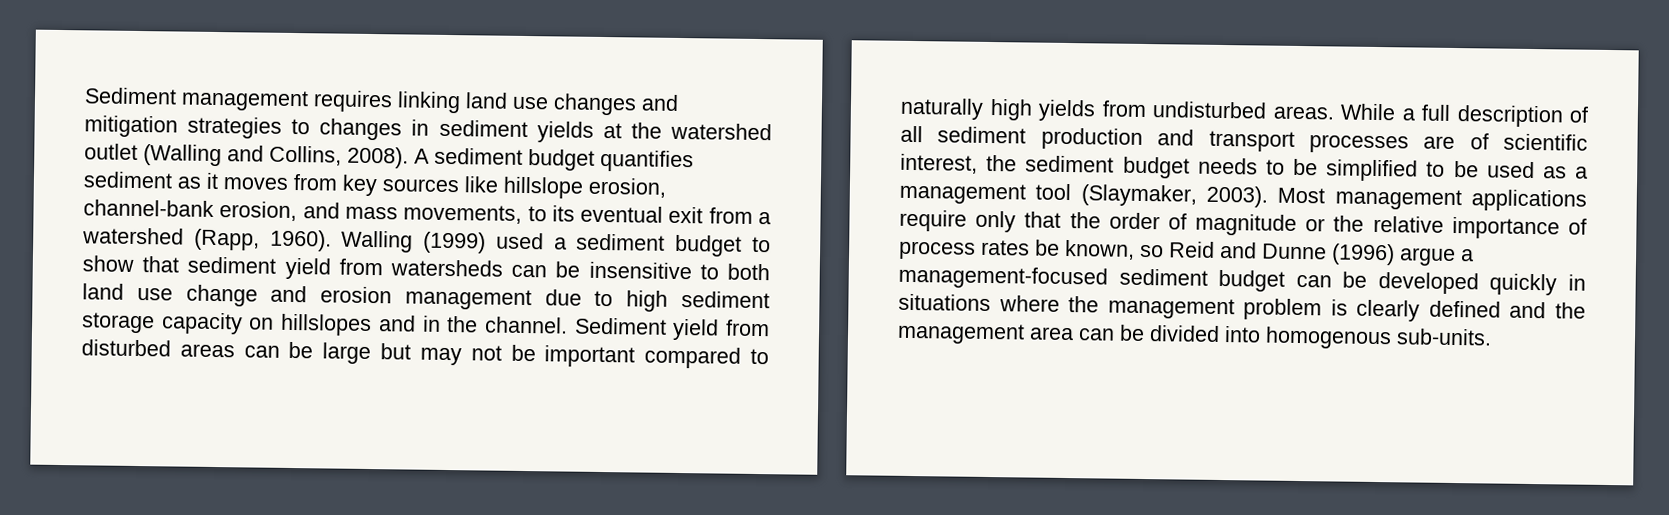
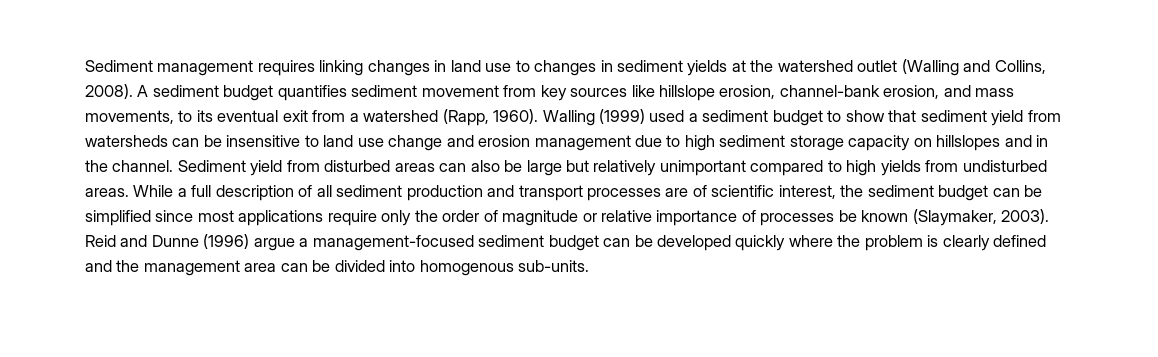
- Sediment management requires linking land use changes and mitigation strategies to changes in sediment yields at the watershed outlet (Walling and Collins, 2008).
+ Sediment management requires linking changes in land use to changes in sediment yields at the watershed outlet (Walling and Collins, 2008).
- A sediment budget quantifies sediment as it moves from key sources like hillslope erosion, channel-bank erosion, and mass movements, to its eventual exit from a watershed (Rapp, 1960).
+ A sediment budget quantifies sediment movement from key sources like hillslope erosion, channel-bank erosion, and mass movements, to its eventual exit from a watershed (Rapp, 1960).
- Walling (1999) used a sediment budget to show that sediment yield from watersheds can be insensitive to both land use change and erosion management due to high sediment storage capacity on hillslopes and in the channel.
+ Walling (1999) used a sediment budget to show that sediment yield from watersheds can be insensitive to land use change and erosion management due to high sediment storage capacity on hillslopes and in the channel.
- Sediment yield from disturbed areas can be large but may not be important compared to naturally high yields from undisturbed areas.
+ Sediment yield from disturbed areas can also be large but relatively unimportant compared to high yields from undisturbed areas.
- While a full description of all sediment production and transport processes are of scientific interest, the sediment budget needs to be simplified to be used as a management tool (Slaymaker, 2003). Most management applications require only that the order of magnitude or the relative importance of process rates be known, so Reid and Dunne (1996) argue a management-focused sediment budget can be developed quickly in situations where the management problem is clearly defined and the management area can be divided into homogenous sub-units.
+ While a full description of all sediment production and transport processes are of scientific interest, the sediment budget can be simplified since most applications require only the order of magnitude or relative importance of processes be known (Slaymaker, 2003). Reid and Dunne (1996) argue a management-focused sediment budget can be developed quickly where the problem is clearly defined and the management area can be divided into homogenous sub-units.

